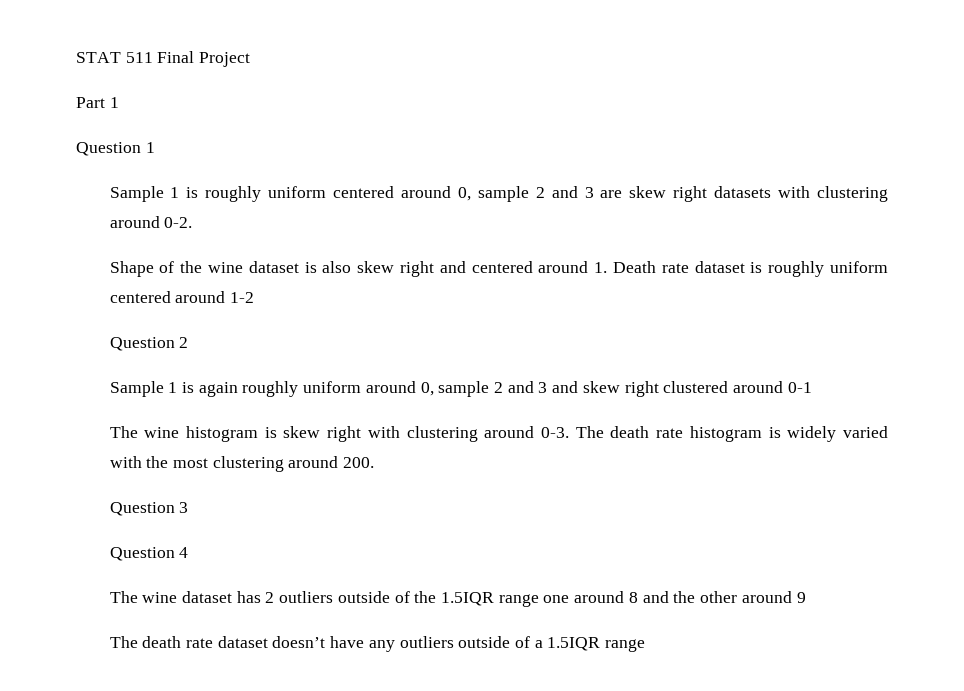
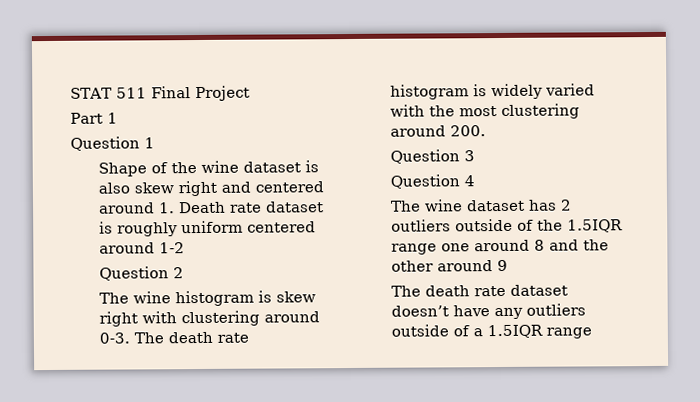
- Sample 1 is roughly uniform centered around 0, sample 2 and 3 are skew right datasets with clustering around 0-2.
- Sample 1 is again roughly uniform around 0, sample 2 and 3 and skew right clustered around 0-1

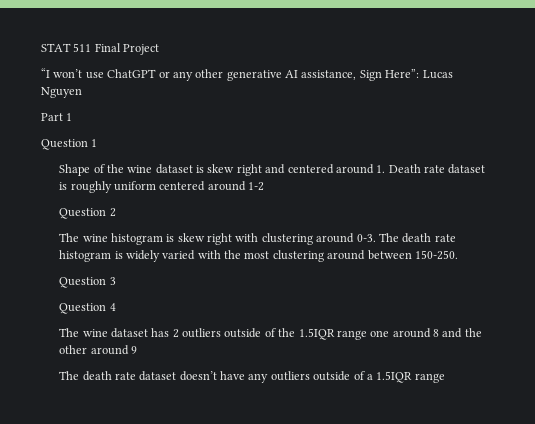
+ “I won’t use ChatGPT or any other generative AI assistance, Sign Here”: Lucas Nguyen
- Shape of the wine dataset is also skew right and centered around 1. Death rate dataset is roughly uniform centered around 1-2
+ Shape of the wine dataset is skew right and centered around 1. Death rate dataset is roughly uniform centered around 1-2
- The death rate histogram is widely varied with the most clustering around 200.
+ The death rate histogram is widely varied with the most clustering around between 150-250.

